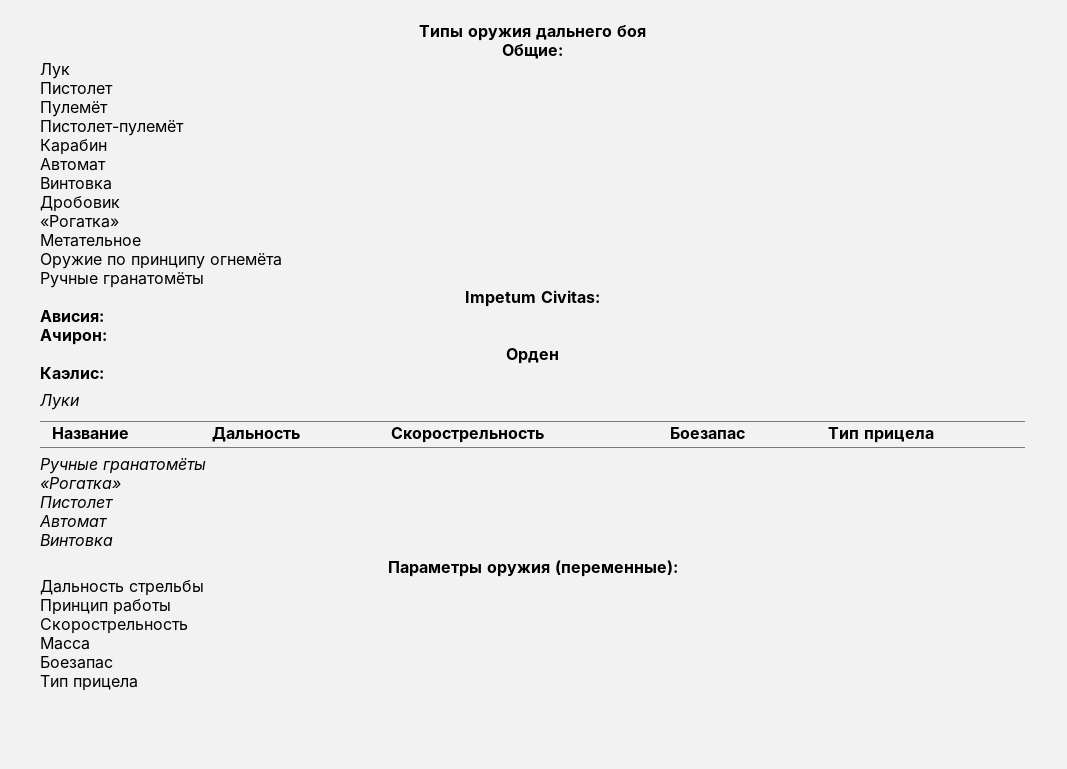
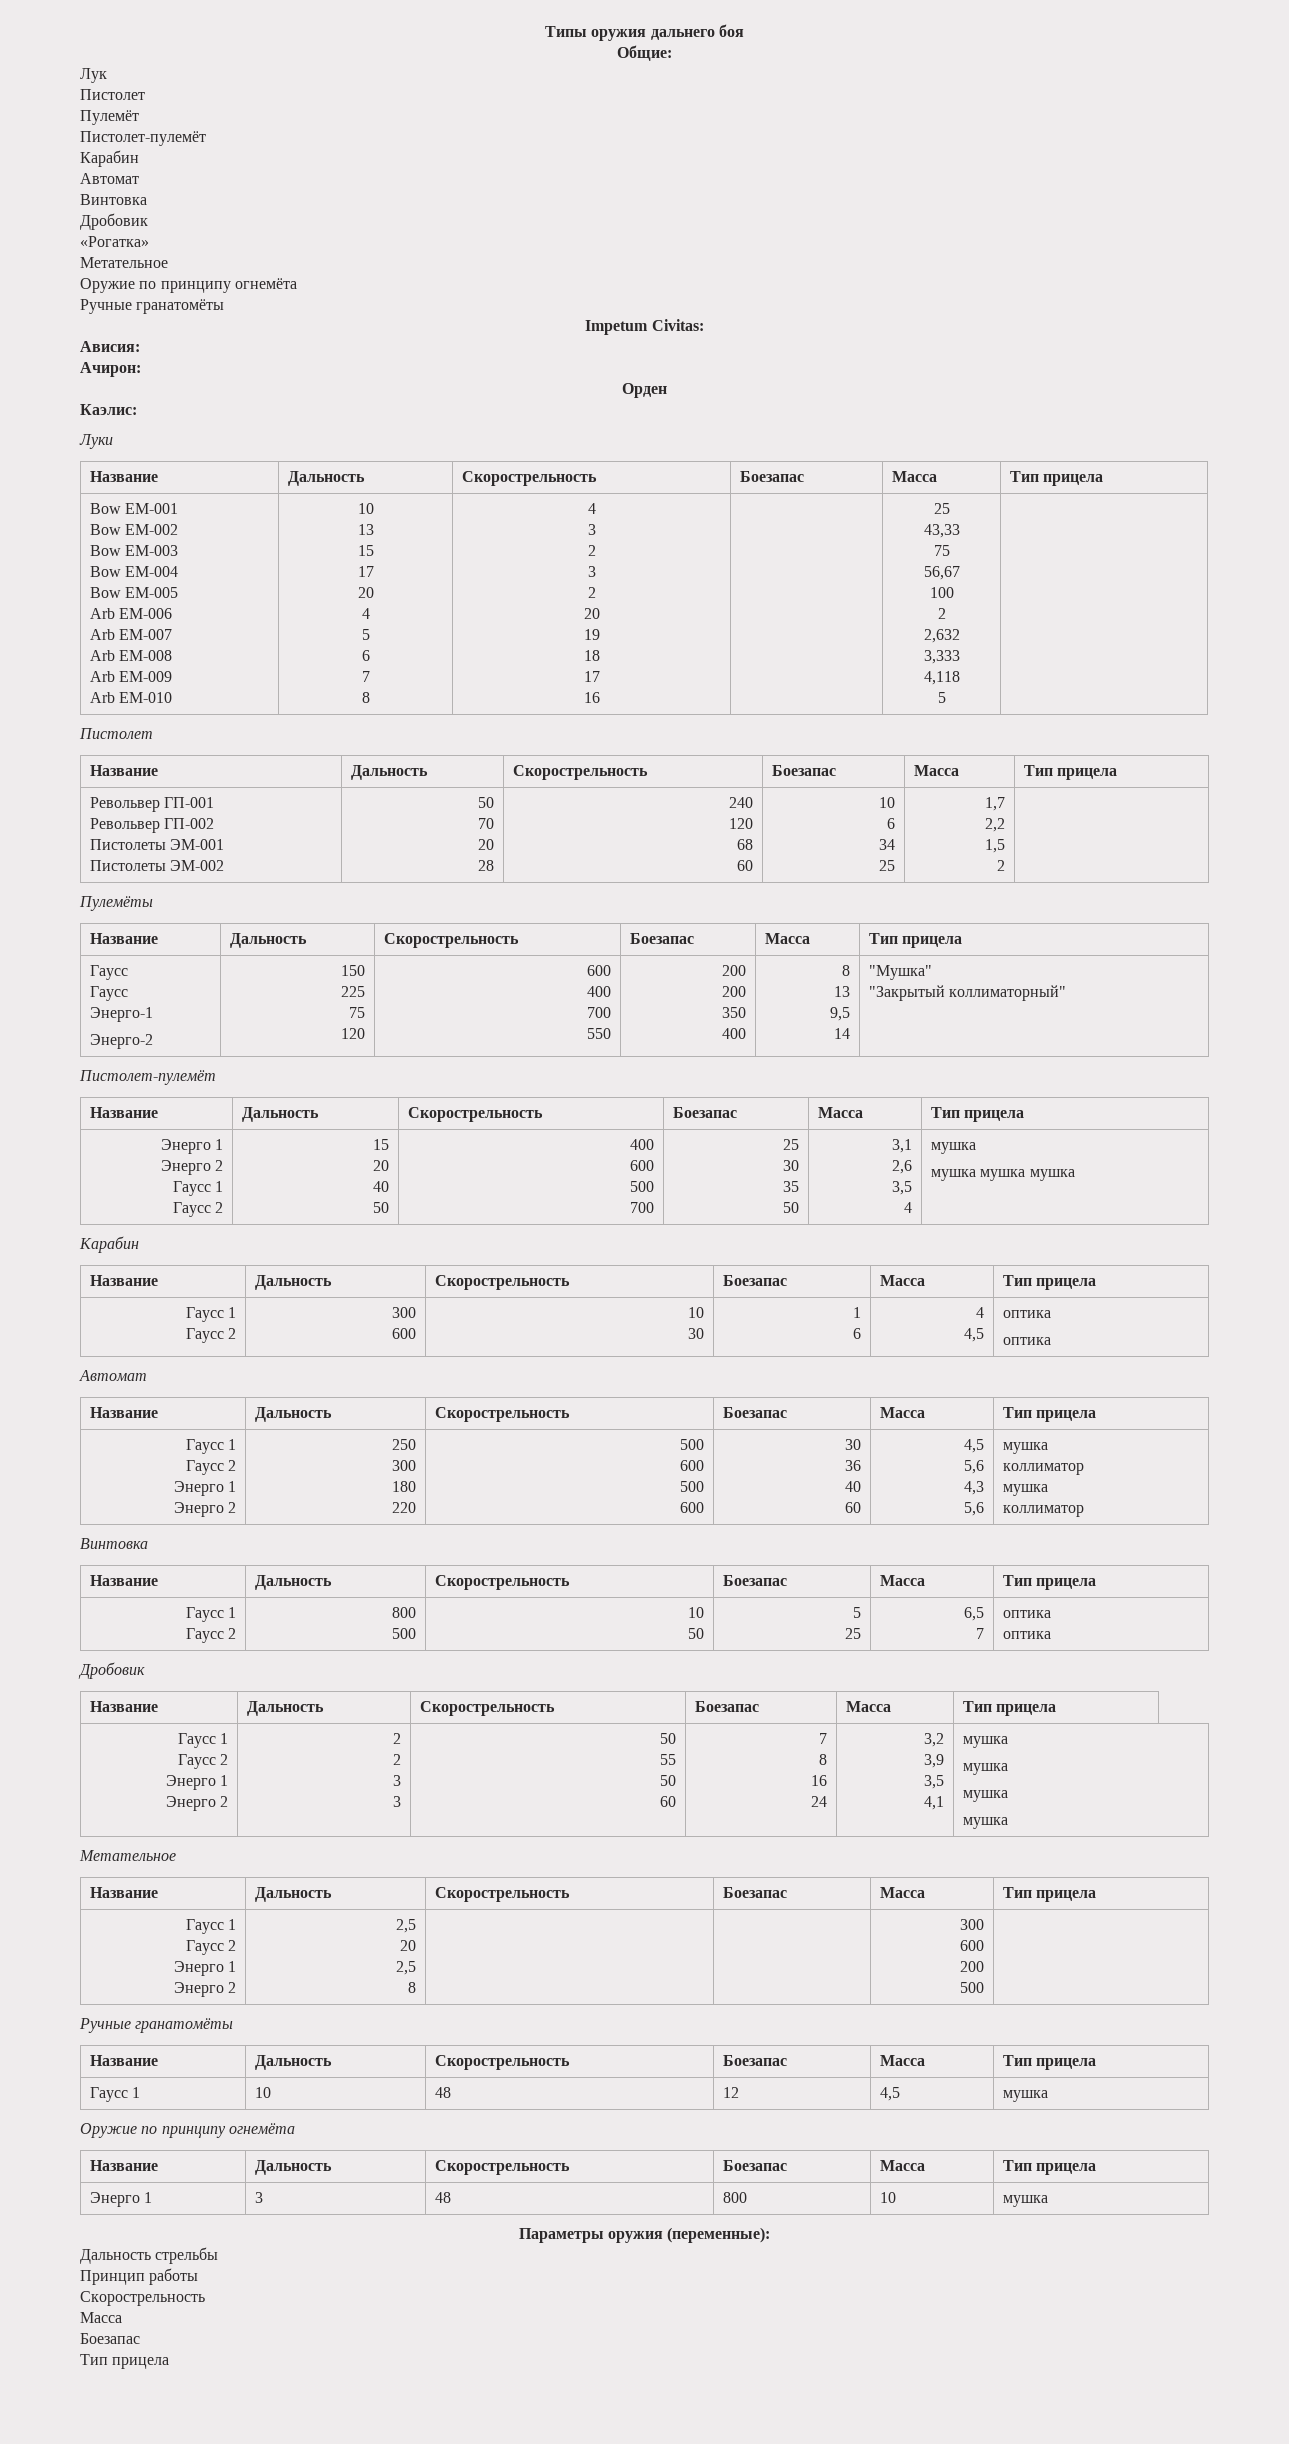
  Луки
- Название | Дальность | Скорострельность | Боезапас | Тип прицела
+ Название | Дальность | Скорострельность | Боезапас | Масса | Тип прицела
+ Bow EM-001
+ Bow EM-002
+ Bow EM-003
+ Bow EM-004
+ Bow EM-005
+ Arb EM-006
+ Arb EM-007
+ Arb EM-008
+ Arb EM-009
+ Arb EM-010 | 10
+ 13
+ 15
+ 17
+ 20
+ 4
+ 5
+ 6
+ 7
+ 8 | 4
+ 3
+ 2
+ 3
+ 2
+ 20
+ 19
+ 18
+ 17
+ 16 | | 25
+ 43,33
+ 75
+ 56,67
+ 100
+ 2
+ 2,632
+ 3,333
+ 4,118
+ 5 |
+ Пистолет
+ Название | Дальность | Скорострельность | Боезапас | Масса | Тип прицела
+ Револьвер ГП-001
+ Револьвер ГП-002
+ Пистолеты ЭМ-001
+ Пистолеты ЭМ-002 | 50
+ 70
+ 20
+ 28 | 240
+ 120
+ 68
+ 60 | 10
+ 6
+ 34
+ 25 | 1,7
+ 2,2
+ 1,5
+ 2 |
+ Пулемёты
+ Название | Дальность | Скорострельность | Боезапас | Масса | Тип прицела
+ Гаусс
+ Гаусс
+ Энерго-1
+ Энерго-2 | 150
+ 225
+ 75
+ 120 | 600
+ 400
+ 700
+ 550 | 200
+ 200
+ 350
+ 400 | 8
+ 13
+ 9,5
+ 14 | "Мушка"
+ "Закрытый коллиматорный"
+ Пистолет-пулемёт
+ Название | Дальность | Скорострельность | Боезапас | Масса | Тип прицела
+ Энерго 1
+ Энерго 2
+ Гаусс 1
+ Гаусс 2 | 15
+ 20
+ 40
+ 50 | 400
+ 600
+ 500
+ 700 | 25
+ 30
+ 35
+ 50 | 3,1
+ 2,6
+ 3,5
+ 4 | мушка
+ мушка мушка мушка
+ Карабин
+ Название | Дальность | Скорострельность | Боезапас | Масса | Тип прицела
+ Гаусс 1
+ Гаусс 2 | 300
+ 600 | 10
+ 30 | 1
+ 6 | 4
+ 4,5 | оптика
+ оптика
+ Автомат
+ Название | Дальность | Скорострельность | Боезапас | Масса | Тип прицела
+ Гаусс 1
+ Гаусс 2
+ Энерго 1
+ Энерго 2 | 250
+ 300
+ 180
+ 220 | 500
+ 600
+ 500
+ 600 | 30
+ 36
+ 40
+ 60 | 4,5
+ 5,6
+ 4,3
+ 5,6 | мушка
+ коллиматор
+ мушка
+ коллиматор
+ Винтовка
+ Название | Дальность | Скорострельность | Боезапас | Масса | Тип прицела
+ Гаусс 1
+ Гаусс 2 | 800
+ 500 | 10
+ 50 | 5
+ 25 | 6,5
+ 7 | оптика
+ оптика
+ Дробовик
+ Название | Дальность | Скорострельность | Боезапас | Масса | Тип прицела
+ Гаусс 1
+ Гаусс 2
+ Энерго 1
+ Энерго 2 | 2
+ 2
+ 3
+ 3 | 50
+ 55
+ 50
+ 60 | 7
+ 8
+ 16
+ 24 | 3,2
+ 3,9
+ 3,5
+ 4,1 | мушка
+ мушка
+ мушка
+ мушка
+ Метательное
+ Название | Дальность | Скорострельность | Боезапас | Масса | Тип прицела
+ Гаусс 1
+ Гаусс 2
+ Энерго 1
+ Энерго 2 | 2,5
+ 20
+ 2,5
+ 8 | | | 300
+ 600
+ 200
+ 500 |
  Ручные гранатомёты
- «Рогатка»
- Пистолет
- Автомат
- Винтовка
+ Название | Дальность | Скорострельность | Боезапас | Масса | Тип прицела
+ Гаусс 1 | 10 | 48 | 12 | 4,5 | мушка
+ Оружие по принципу огнемёта
+ Название | Дальность | Скорострельность | Боезапас | Масса | Тип прицела
+ Энерго 1 | 3 | 48 | 800 | 10 | мушка

